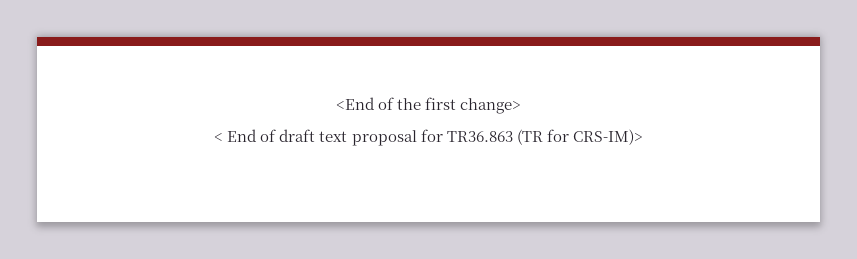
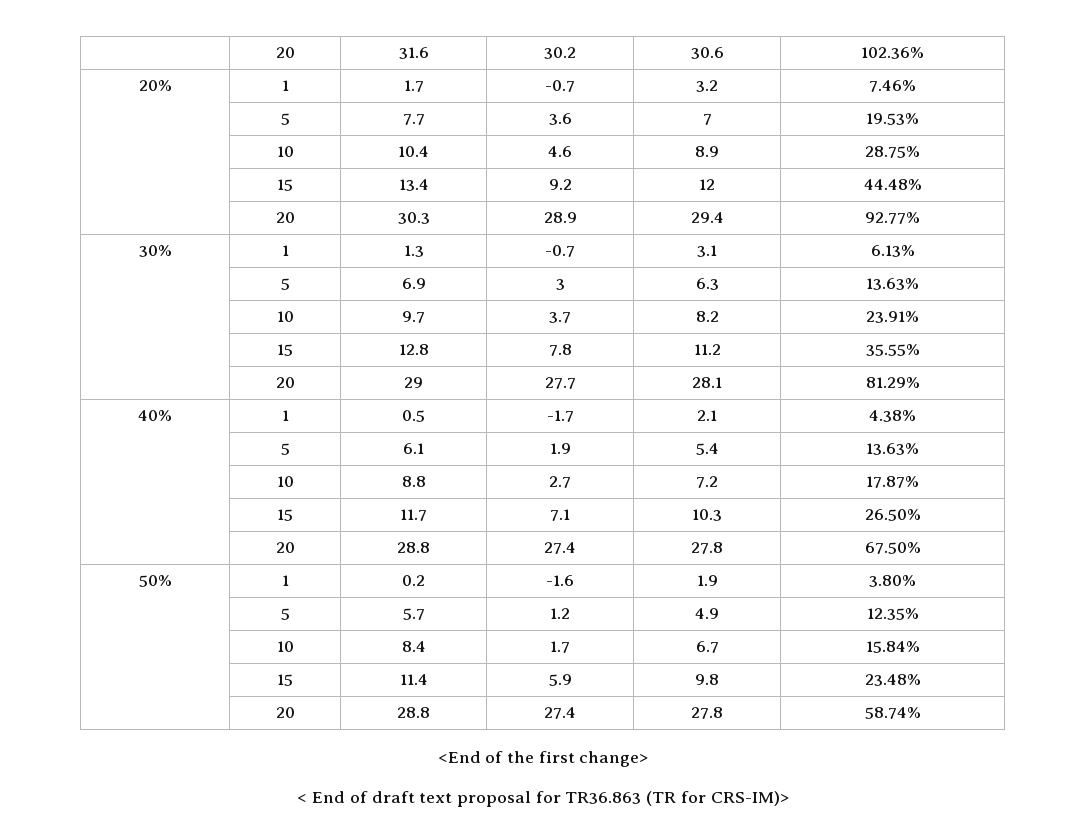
+ | 20 | 31.6 | 30.2 | 30.6 | 102.36%
+ 20% | 1 | 1.7 | -0.7 | 3.2 | 7.46%
+ | 5 | 7.7 | 3.6 | 7 | 19.53%
+ | 10 | 10.4 | 4.6 | 8.9 | 28.75%
+ | 15 | 13.4 | 9.2 | 12 | 44.48%
+ | 20 | 30.3 | 28.9 | 29.4 | 92.77%
+ 30% | 1 | 1.3 | -0.7 | 3.1 | 6.13%
+ | 5 | 6.9 | 3 | 6.3 | 13.63%
+ | 10 | 9.7 | 3.7 | 8.2 | 23.91%
+ | 15 | 12.8 | 7.8 | 11.2 | 35.55%
+ | 20 | 29 | 27.7 | 28.1 | 81.29%
+ 40% | 1 | 0.5 | -1.7 | 2.1 | 4.38%
+ | 5 | 6.1 | 1.9 | 5.4 | 13.63%
+ | 10 | 8.8 | 2.7 | 7.2 | 17.87%
+ | 15 | 11.7 | 7.1 | 10.3 | 26.50%
+ | 20 | 28.8 | 27.4 | 27.8 | 67.50%
+ 50% | 1 | 0.2 | -1.6 | 1.9 | 3.80%
+ | 5 | 5.7 | 1.2 | 4.9 | 12.35%
+ | 10 | 8.4 | 1.7 | 6.7 | 15.84%
+ | 15 | 11.4 | 5.9 | 9.8 | 23.48%
+ | 20 | 28.8 | 27.4 | 27.8 | 58.74%

